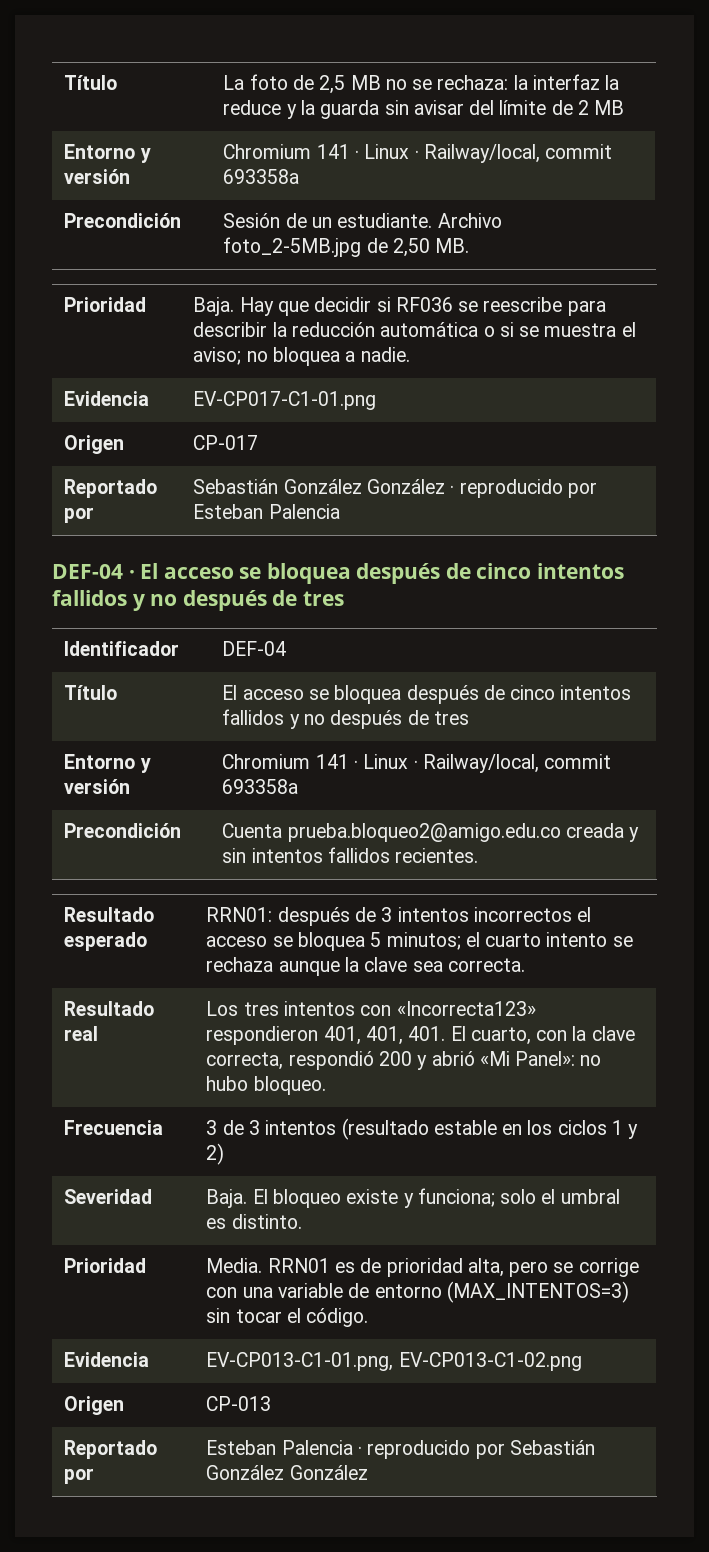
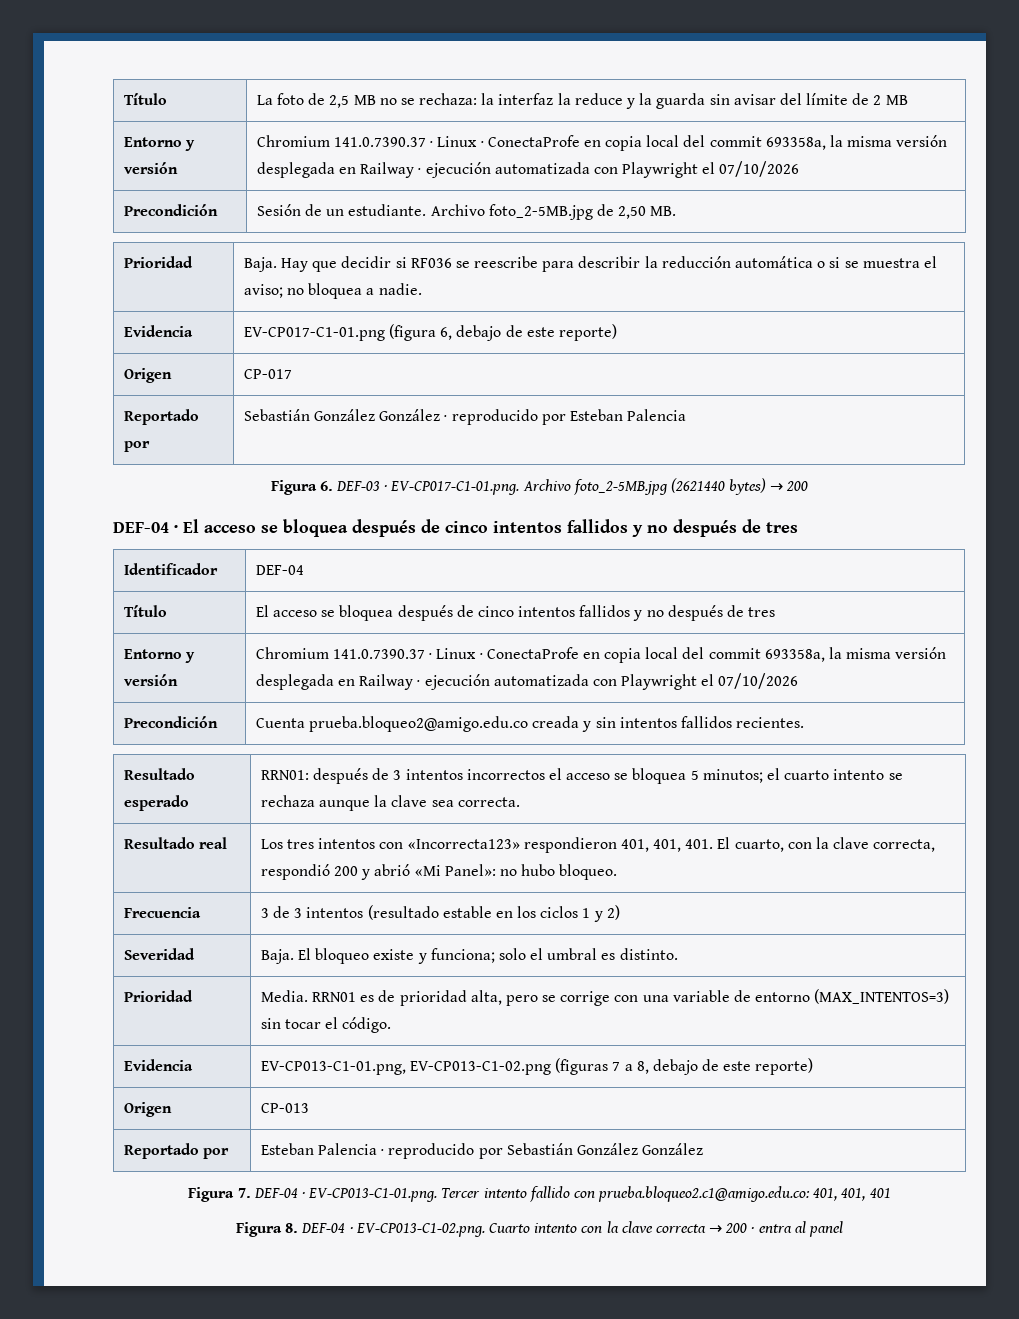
  Título | La foto de 2,5 MB no se rechaza: la interfaz la reduce y la guarda sin avisar del límite de 2 MB
- Entorno y versión | Chromium 141 · Linux · Railway/local, commit 693358a
+ Entorno y versión | Chromium 141.0.7390.37 · Linux · ConectaProfe en copia local del commit 693358a, la misma versión desplegada en Railway · ejecución automatizada con Playwright el 07/10/2026
- Evidencia | EV-CP017-C1-01.png
+ Evidencia | EV-CP017-C1-01.png (figura 6, debajo de este reporte)
+ Figura 6. DEF-03 · EV-CP017-C1-01.png. Archivo foto_2-5MB.jpg (2621440 bytes) → 200
  Título | El acceso se bloquea después de cinco intentos fallidos y no después de tres
- Entorno y versión | Chromium 141 · Linux · Railway/local, commit 693358a
+ Entorno y versión | Chromium 141.0.7390.37 · Linux · ConectaProfe en copia local del commit 693358a, la misma versión desplegada en Railway · ejecución automatizada con Playwright el 07/10/2026
- Evidencia | EV-CP013-C1-01.png, EV-CP013-C1-02.png
+ Evidencia | EV-CP013-C1-01.png, EV-CP013-C1-02.png (figuras 7 a 8, debajo de este reporte)
+ Figura 7. DEF-04 · EV-CP013-C1-01.png. Tercer intento fallido con prueba.bloqueo2.c1@amigo.edu.co: 401, 401, 401
+ Figura 8. DEF-04 · EV-CP013-C1-02.png. Cuarto intento con la clave correcta → 200 · entra al panel

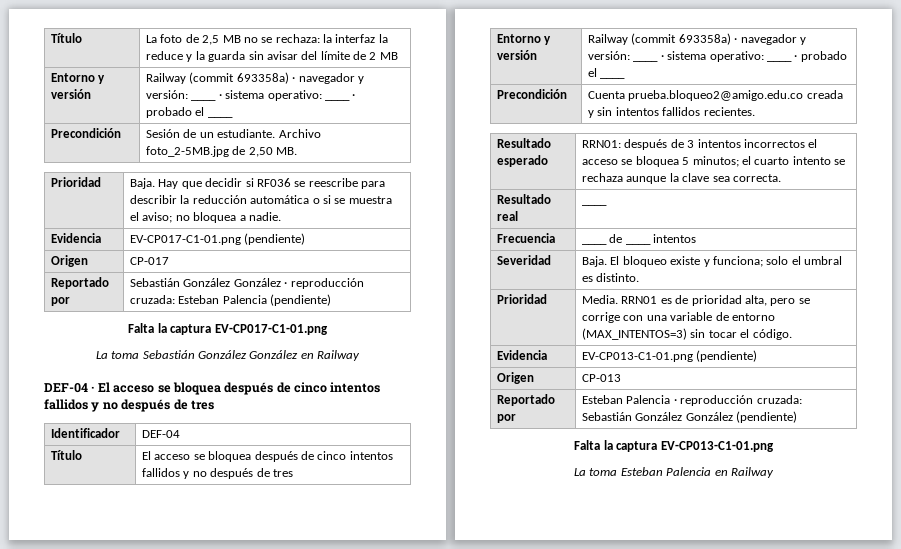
  Título | La foto de 2,5 MB no se rechaza: la interfaz la reduce y la guarda sin avisar del límite de 2 MB
- Entorno y versión | Chromium 141.0.7390.37 · Linux · ConectaProfe en copia local del commit 693358a, la misma versión desplegada en Railway · ejecución automatizada con Playwright el 07/10/2026
+ Entorno y versión | Railway (commit 693358a) · navegador y versión: ____ · sistema operativo: ____ · probado el ____
- Evidencia | EV-CP017-C1-01.png (figura 6, debajo de este reporte)
+ Evidencia | EV-CP017-C1-01.png (pendiente)
- Reportado por | Sebastián González González · reproducido por Esteban Palencia
- Figura 6. DEF-03 · EV-CP017-C1-01.png. Archivo foto_2-5MB.jpg (2621440 bytes) → 200
+ Reportado por | Sebastián González González · reproducción cruzada: Esteban Palencia (pendiente)
+ Falta la captura EV-CP017-C1-01.png
+ La toma Sebastián González González en Railway
  Título | El acceso se bloquea después de cinco intentos fallidos y no después de tres
- Entorno y versión | Chromium 141.0.7390.37 · Linux · ConectaProfe en copia local del commit 693358a, la misma versión desplegada en Railway · ejecución automatizada con Playwright el 07/10/2026
+ Entorno y versión | Railway (commit 693358a) · navegador y versión: ____ · sistema operativo: ____ · probado el ____
- Resultado real | Los tres intentos con «Incorrecta123» respondieron 401, 401, 401. El cuarto, con la clave correcta, respondió 200 y abrió «Mi Panel»: no hubo bloqueo.
- Frecuencia | 3 de 3 intentos (resultado estable en los ciclos 1 y 2)
+ Resultado real | ____
+ Frecuencia | ____ de ____ intentos
- Evidencia | EV-CP013-C1-01.png, EV-CP013-C1-02.png (figuras 7 a 8, debajo de este reporte)
+ Evidencia | EV-CP013-C1-01.png (pendiente)
- Reportado por | Esteban Palencia · reproducido por Sebastián González González
- Figura 7. DEF-04 · EV-CP013-C1-01.png. Tercer intento fallido con prueba.bloqueo2.c1@amigo.edu.co: 401, 401, 401
- Figura 8. DEF-04 · EV-CP013-C1-02.png. Cuarto intento con la clave correcta → 200 · entra al panel
+ Reportado por | Esteban Palencia · reproducción cruzada: Sebastián González González (pendiente)
+ Falta la captura EV-CP013-C1-01.png
+ La toma Esteban Palencia en Railway

